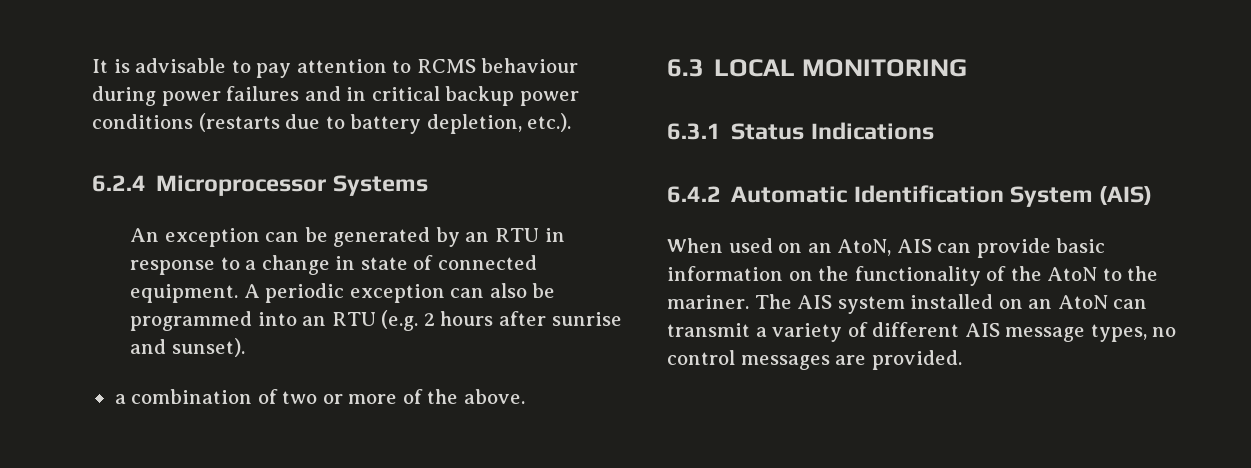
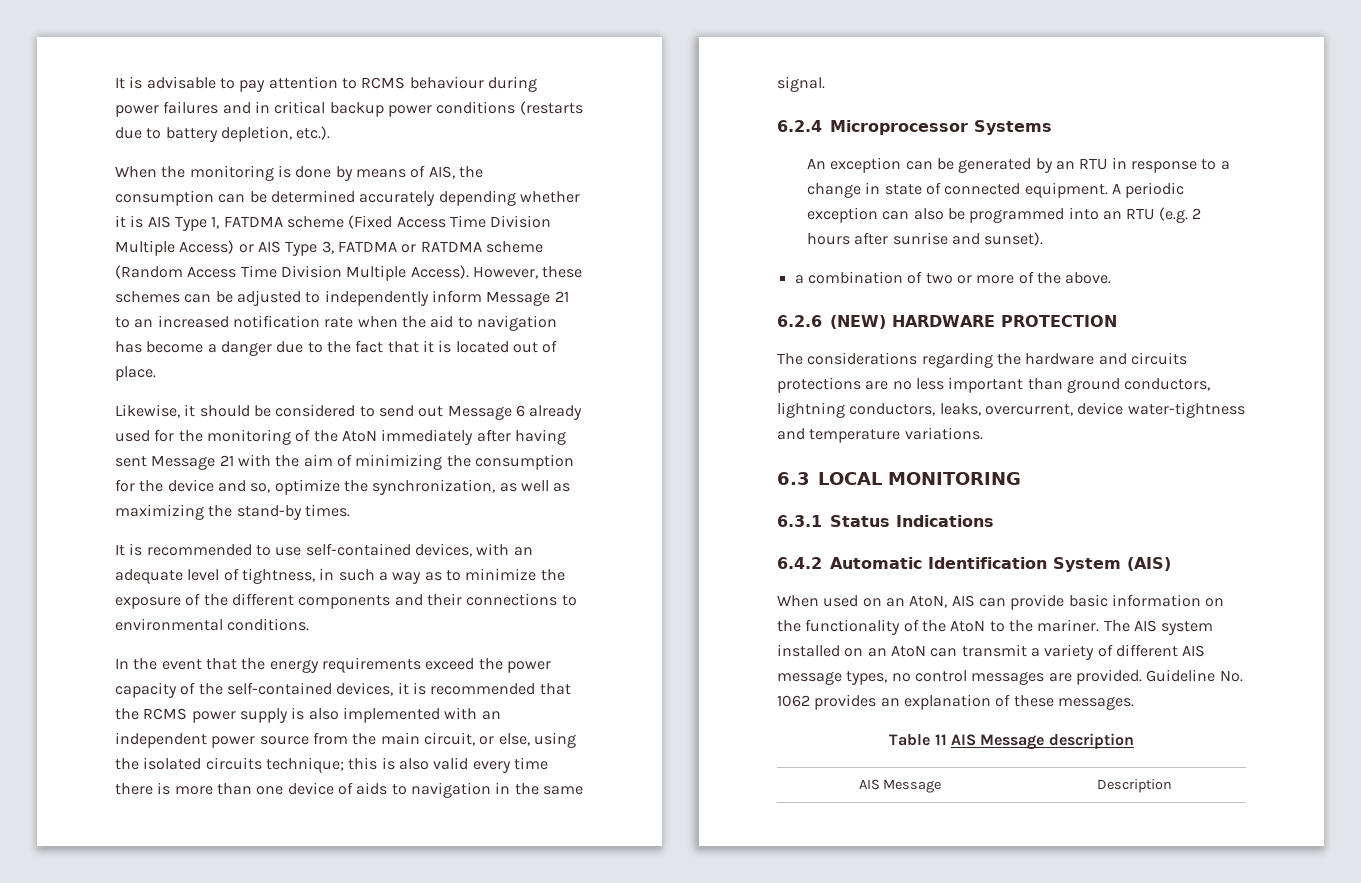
+ When the monitoring is done by means of AIS, the consumption can be determined accurately depending whether it is AIS Type 1, FATDMA scheme (Fixed Access Time Division Multiple Access) or AIS Type 3, FATDMA or RATDMA scheme (Random Access Time Division Multiple Access). However, these schemes can be adjusted to independently inform Message 21 to an increased notification rate when the aid to navigation has become a danger due to the fact that it is located out of place.
+ Likewise, it should be considered to send out Message 6 already used for the monitoring of the AtoN immediately after having sent Message 21 with the aim of minimizing the consumption for the device and so, optimize the synchronization, as well as maximizing the stand-by times.
+ It is recommended to use self-contained devices, with an adequate level of tightness, in such a way as to minimize the exposure of the different components and their connections to environmental conditions.
+ In the event that the energy requirements exceed the power capacity of the self-contained devices, it is recommended that the RCMS power supply is also implemented with an independent power source from the main circuit, or else, using the isolated circuits technique; this is also valid every time there is more than one device of aids to navigation in the same signal.
+ 6.2.6 (NEW) HARDWARE PROTECTION
+ The considerations regarding the hardware and circuits protections are no less important than ground conductors, lightning conductors, leaks, overcurrent, device water-tightness and temperature variations.
+ Guideline No. 1062 provides an explanation of these messages.
+ Table 11 AIS Message description
+ AIS Message | Description

